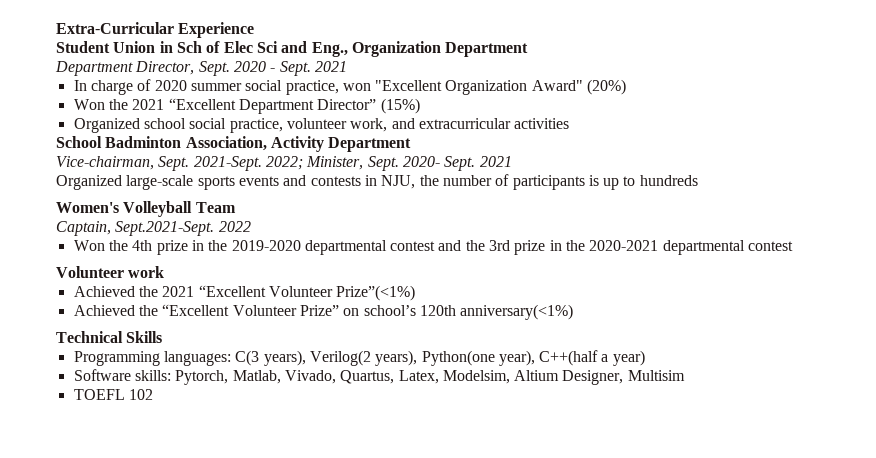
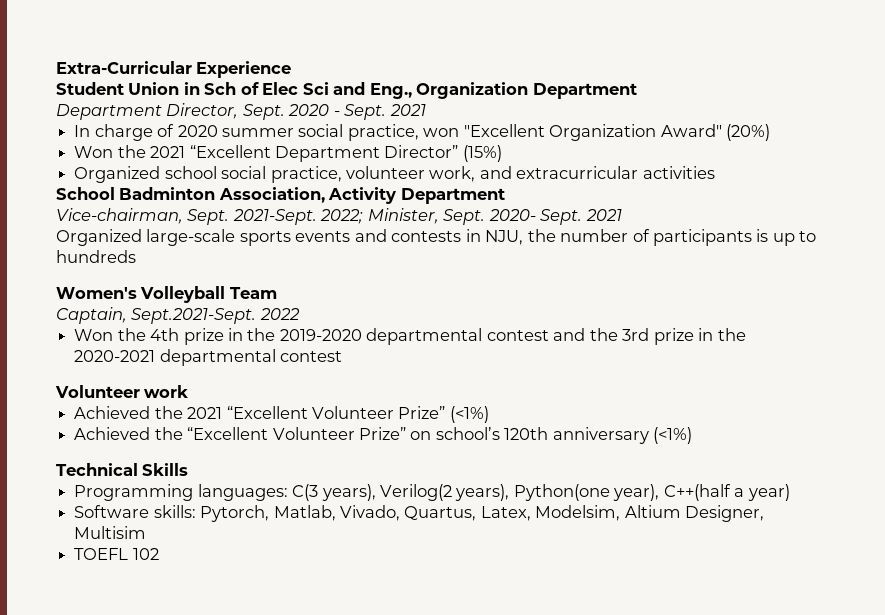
- Achieved the 2021 “Excellent Volunteer Prize”(<1%)
+ Achieved the 2021 “Excellent Volunteer Prize” (<1%)
- Achieved the “Excellent Volunteer Prize” on school’s 120th anniversary(<1%)
+ Achieved the “Excellent Volunteer Prize” on school’s 120th anniversary (<1%)

